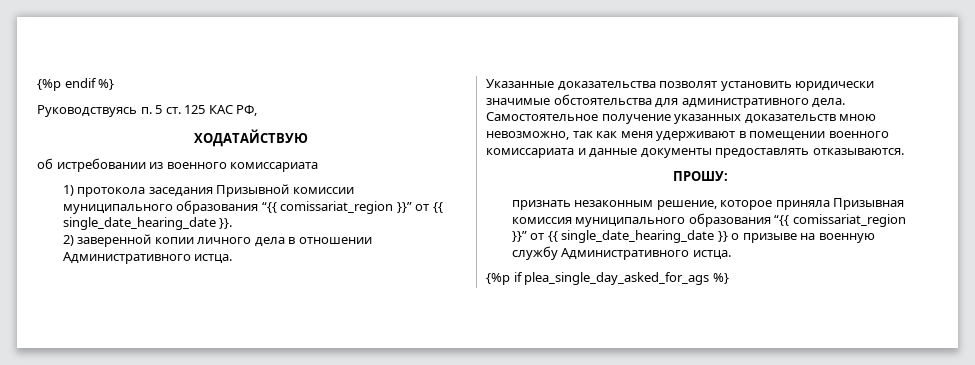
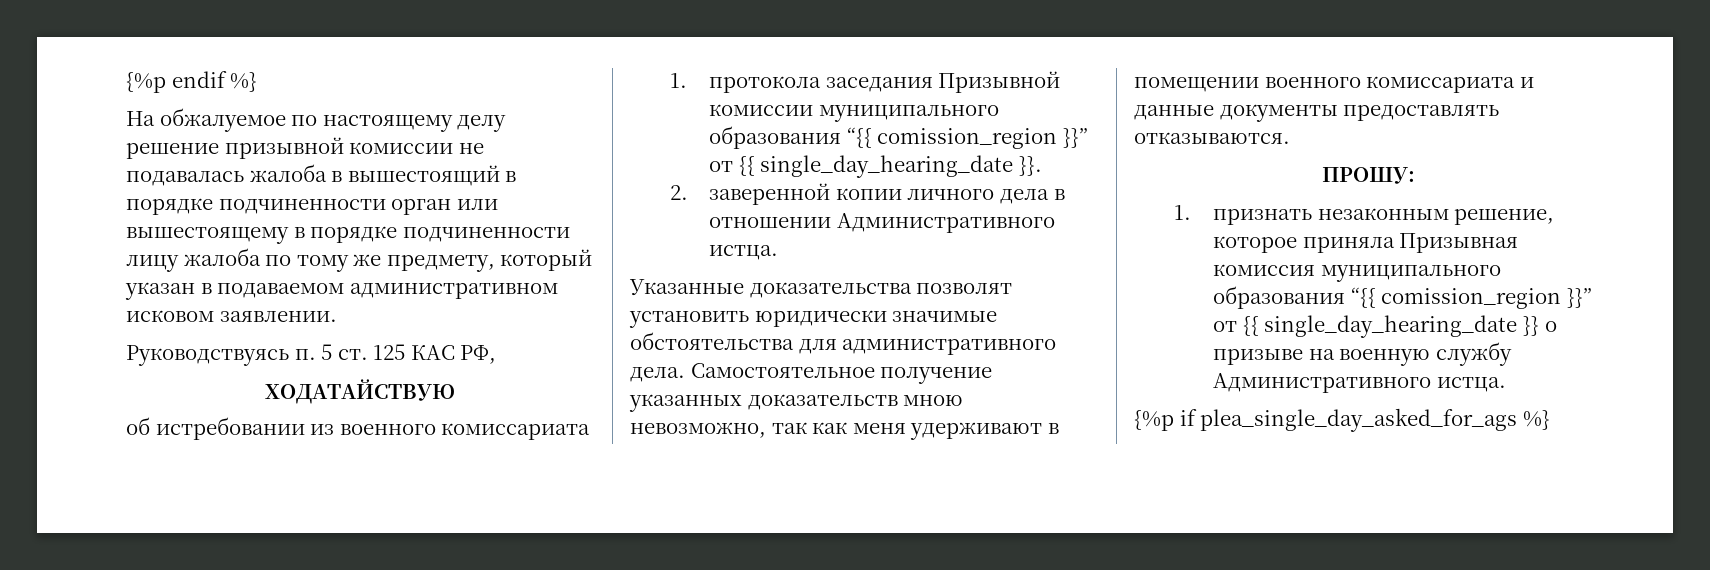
+ На обжалуемое по настоящему делу решение призывной комиссии не подавалась жалоба в вышестоящий в порядке подчиненности орган или вышестоящему в порядке подчиненности лицу жалоба по тому же предмету, который указан в подаваемом административном исковом заявлении.
- 1) протокола заседания Призывной комиссии муниципального образования “{{ comissariat_region }}” от {{ single_date_hearing_date }}.
+ 1. протокола заседания Призывной комиссии муниципального образования “{{ comission_region }}” от {{ single_day_hearing_date }}.
- 2) заверенной копии личного дела в отношении Административного истца.
+ 2. заверенной копии личного дела в отношении Административного истца.
- признать незаконным решение, которое приняла Призывная комиссия муниципального образования “{{ comissariat_region }}” от {{ single_date_hearing_date }} о призыве на военную службу Административного истца.
+ 1. признать незаконным решение, которое приняла Призывная комиссия муниципального образования “{{ comission_region }}” от {{ single_day_hearing_date }} о призыве на военную службу Административного истца.

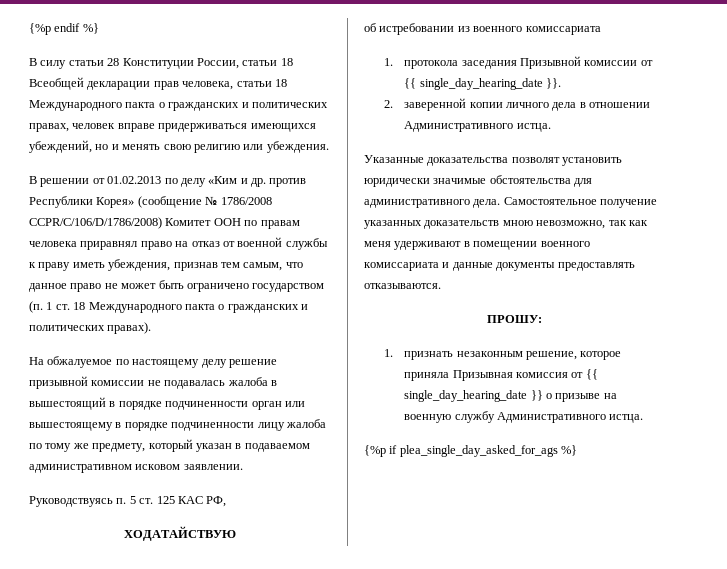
+ В силу статьи 28 Конституции России, статьи 18 Всеобщей декларации прав человека, статьи 18 Международного пакта о гражданских и политических правах, человек вправе придерживаться имеющихся убеждений, но и менять свою религию или убеждения.
+ В решении от 01.02.2013 по делу «Ким и др. против Республики Корея» (сообщение № 1786/2008 CCPR/C/106/D/1786/2008) Комитет ООН по правам человека приравнял право на отказ от военной службы к праву иметь убеждения, признав тем самым, что данное право не может быть ограничено государством (п. 1 ст. 18 Международного пакта о гражданских и политических правах).
- 1. протокола заседания Призывной комиссии муниципального образования “{{ comission_region }}” от {{ single_day_hearing_date }}.
+ 1. протокола заседания Призывной комиссии от {{ single_day_hearing_date }}.
- 1. признать незаконным решение, которое приняла Призывная комиссия муниципального образования “{{ comission_region }}” от {{ single_day_hearing_date }} о призыве на военную службу Административного истца.
+ 1. признать незаконным решение, которое приняла Призывная комиссия от {{ single_day_hearing_date }} о призыве на военную службу Административного истца.

